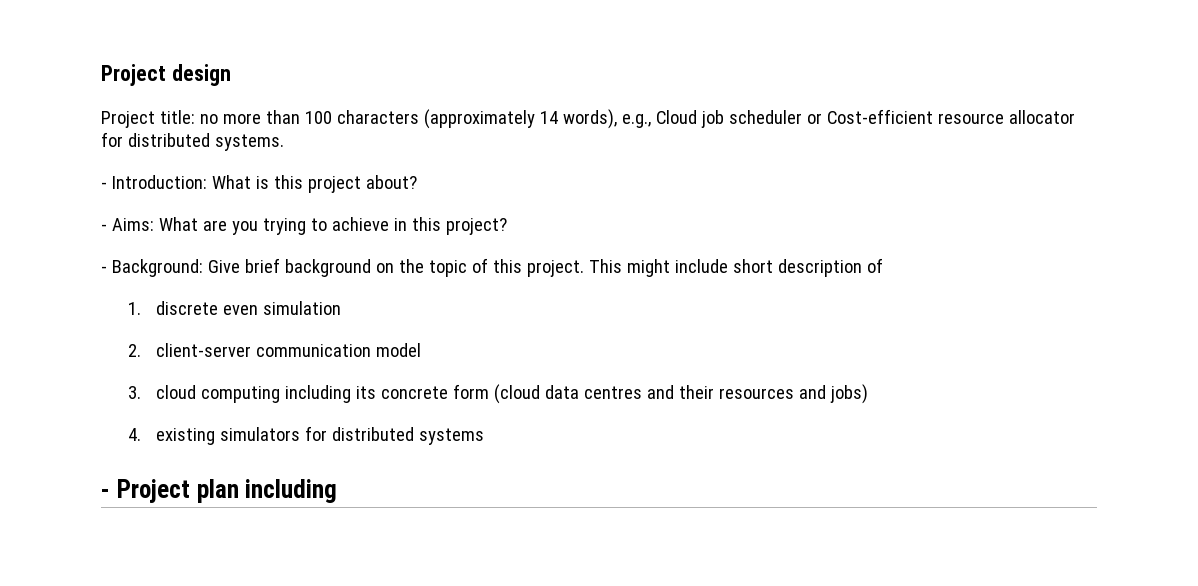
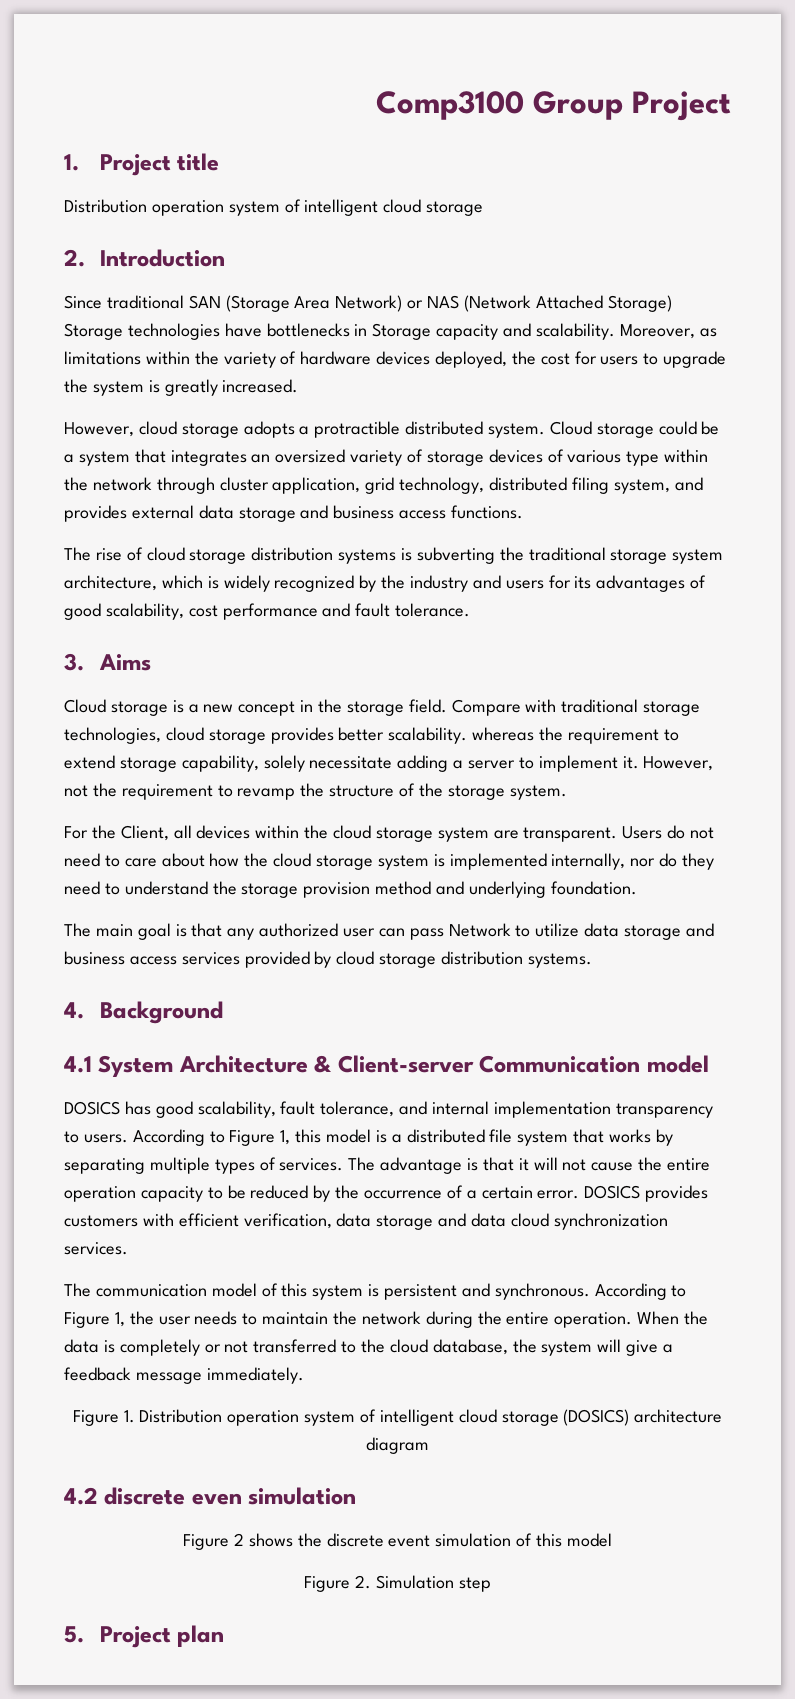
- Project design
- Project title: no more than 100 characters (approximately 14 words), e.g., Cloud job scheduler or Cost-efficient resource allocator for distributed systems.
- - Introduction: What is this project about?
- - Aims: What are you trying to achieve in this project?
- - Background: Give brief background on the topic of this project. This might include short description of
- 1. discrete even simulation
- 2. client-server communication model
- 3. cloud computing including its concrete form (cloud data centres and their resources and jobs)
- 4. existing simulators for distributed systems
- - Project plan including
+ Comp3100 Group Project
+ 1. Project title
+ Distribution operation system of intelligent cloud storage
+ 2. Introduction
+ Since traditional SAN (Storage Area Network) or NAS (Network Attached Storage) Storage technologies have bottlenecks in Storage capacity and scalability. Moreover, as limitations within the variety of hardware devices deployed, the cost for users to upgrade the system is greatly increased.
+ However, cloud storage adopts a protractible distributed system. Cloud storage could be a system that integrates an oversized variety of storage devices of various type within the network through cluster application, grid technology, distributed filing system, and provides external data storage and business access functions.
+ The rise of cloud storage distribution systems is subverting the traditional storage system architecture, which is widely recognized by the industry and users for its advantages of good scalability, cost performance and fault tolerance.
+ 3. Aims
+ Cloud storage is a new concept in the storage field. Compare with traditional storage technologies, cloud storage provides better scalability. whereas the requirement to extend storage capability, solely necessitate adding a server to implement it. However, not the requirement to revamp the structure of the storage system.
+ For the Client, all devices within the cloud storage system are transparent. Users do not need to care about how the cloud storage system is implemented internally, nor do they need to understand the storage provision method and underlying foundation.
+ The main goal is that any authorized user can pass Network to utilize data storage and business access services provided by cloud storage distribution systems.
+ 4. Background
+ 4.1 System Architecture & Client-server Communication model
+ DOSICS has good scalability, fault tolerance, and internal implementation transparency to users. According to Figure 1, this model is a distributed file system that works by separating multiple types of services. The advantage is that it will not cause the entire operation capacity to be reduced by the occurrence of a certain error. DOSICS provides customers with efficient verification, data storage and data cloud synchronization services.
+ The communication model of this system is persistent and synchronous. According to Figure 1, the user needs to maintain the network during the entire operation. When the data is completely or not transferred to the cloud database, the system will give a feedback message immediately.
+ Figure 1. Distribution operation system of intelligent cloud storage (DOSICS) architecture diagram
+ 4.2 discrete even simulation
+ Figure 2 shows the discrete event simulation of this model
+ Figure 2. Simulation step
+ 5. Project plan

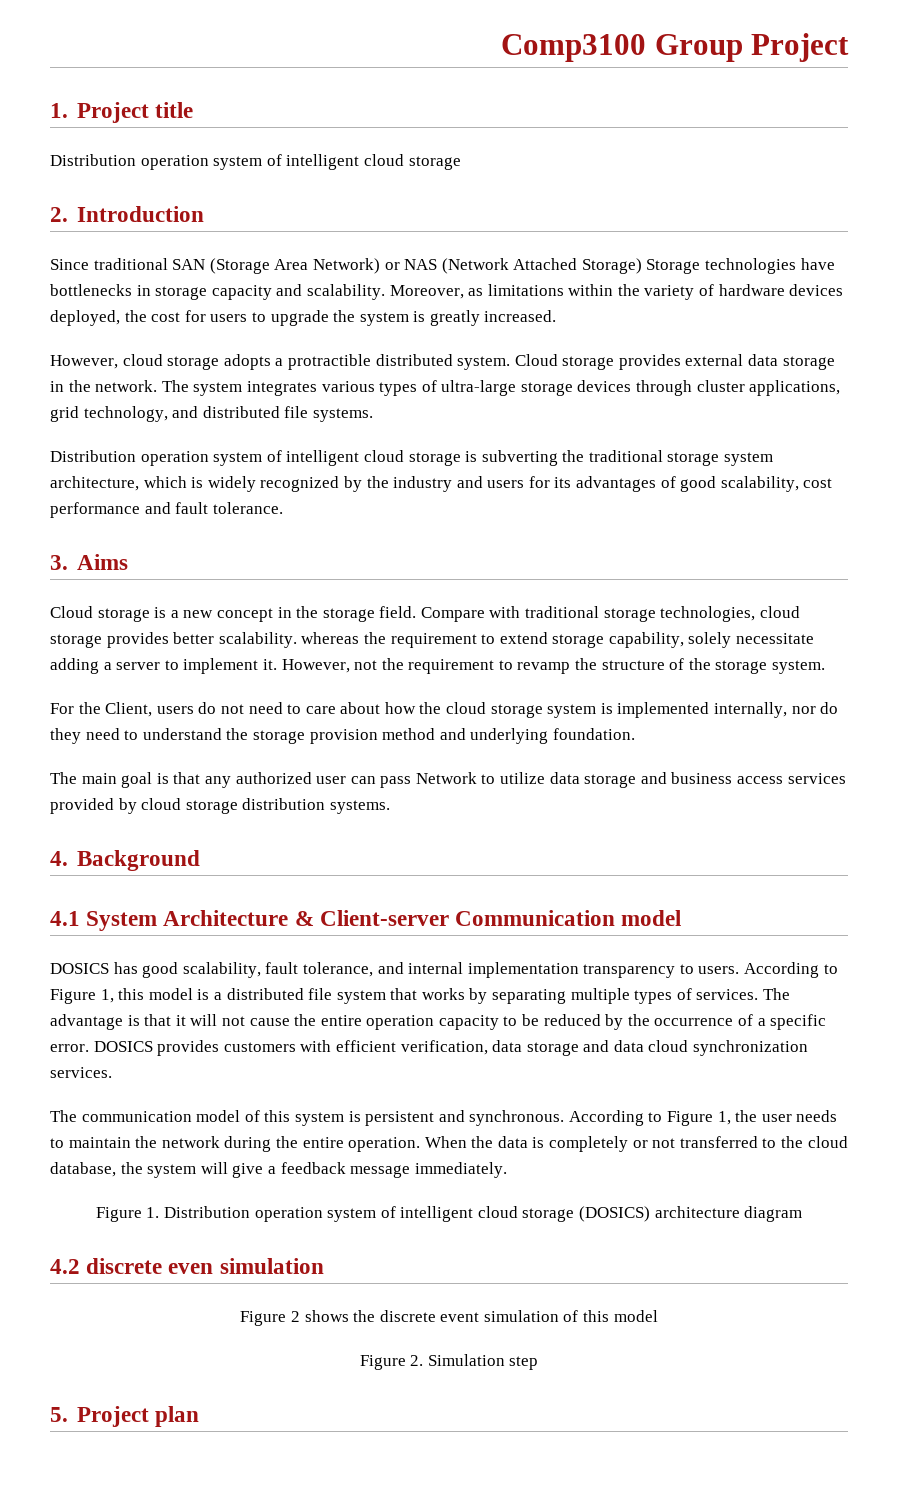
- Since traditional SAN (Storage Area Network) or NAS (Network Attached Storage) Storage technologies have bottlenecks in Storage capacity and scalability.
+ Since traditional SAN (Storage Area Network) or NAS (Network Attached Storage) Storage technologies have bottlenecks in storage capacity and scalability.
- Cloud storage could be a system that integrates an oversized variety of storage devices of various type within the network through cluster application, grid technology, distributed filing system, and provides external data storage and business access functions.
- The rise of cloud storage distribution systems is subverting the traditional storage system architecture, which is widely recognized by the industry and users for its advantages of good scalability, cost performance and fault tolerance.
+ Cloud storage provides external data storage in the network. The system integrates various types of ultra-large storage devices through cluster applications, grid technology, and distributed file systems.
+ Distribution operation system of intelligent cloud storage is subverting the traditional storage system architecture, which is widely recognized by the industry and users for its advantages of good scalability, cost performance and fault tolerance.
- For the Client, all devices within the cloud storage system are transparent. Users do not need to care about how the cloud storage system is implemented internally, nor do they need to understand the storage provision method and underlying foundation.
+ For the Client, users do not need to care about how the cloud storage system is implemented internally, nor do they need to understand the storage provision method and underlying foundation.
- The advantage is that it will not cause the entire operation capacity to be reduced by the occurrence of a certain error.
+ The advantage is that it will not cause the entire operation capacity to be reduced by the occurrence of a specific error.

